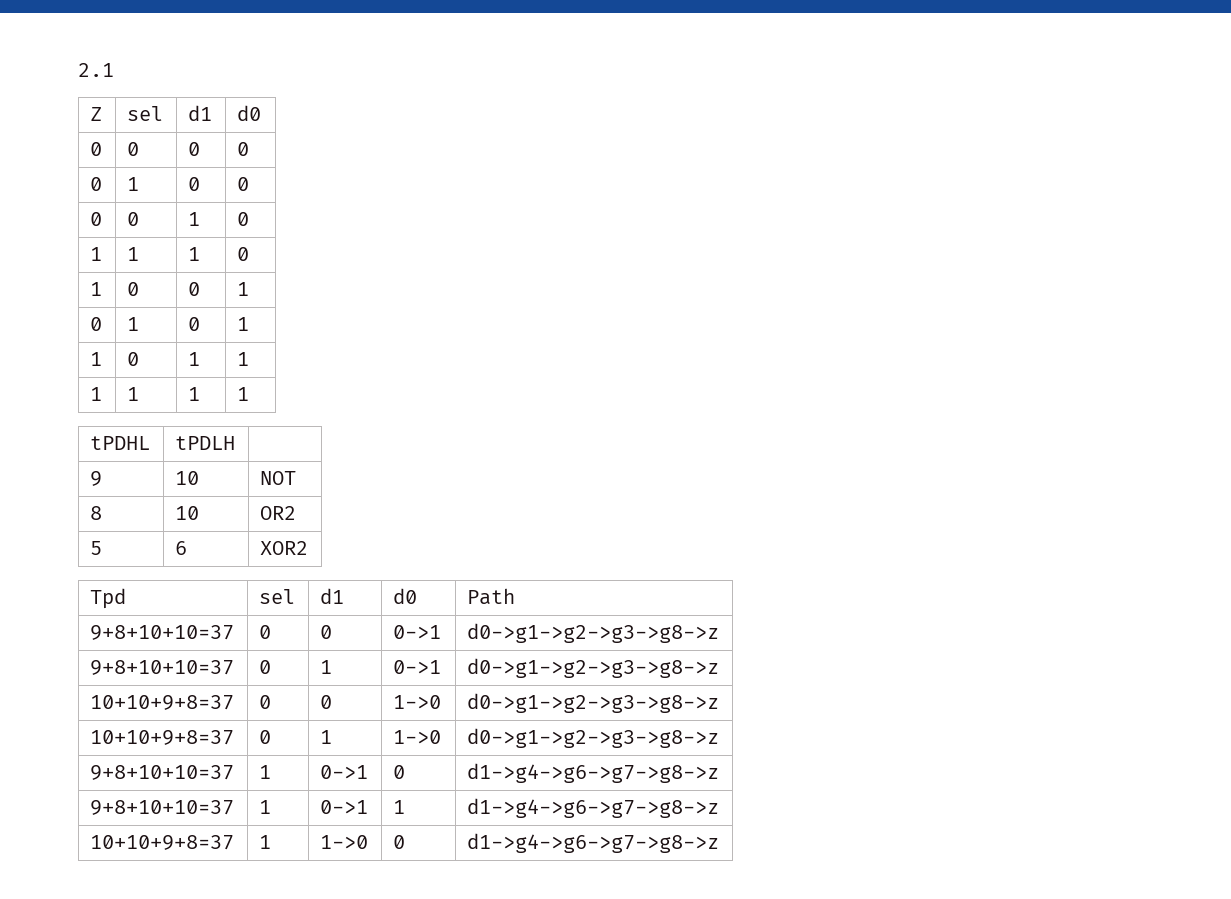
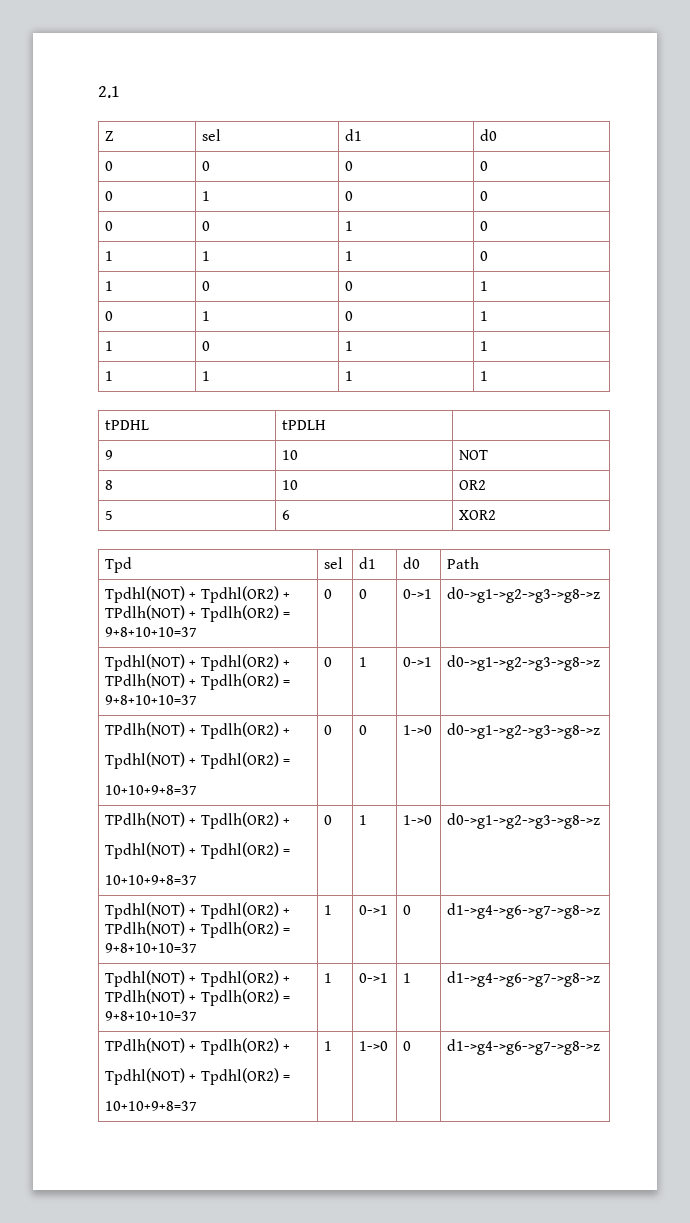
- 9+8+10+10=37 | 0 | 0 | 0->1 | d0->g1->g2->g3->g8->z
+ Tpdhl(NOT) + Tpdhl(OR2) + TPdlh(NOT) + Tpdlh(OR2) = 9+8+10+10=37 | 0 | 0 | 0->1 | d0->g1->g2->g3->g8->z
- 9+8+10+10=37 | 0 | 1 | 0->1 | d0->g1->g2->g3->g8->z
+ Tpdhl(NOT) + Tpdhl(OR2) + TPdlh(NOT) + Tpdlh(OR2) = 9+8+10+10=37 | 0 | 1 | 0->1 | d0->g1->g2->g3->g8->z
+ TPdlh(NOT) + Tpdlh(OR2) +
+ Tpdhl(NOT) + Tpdhl(OR2) =
  10+10+9+8=37 | 0 | 0 | 1->0 | d0->g1->g2->g3->g8->z
+ TPdlh(NOT) + Tpdlh(OR2) +
+ Tpdhl(NOT) + Tpdhl(OR2) =
- 9+8+10+10=37 | 1 | 0->1 | 0 | d1->g4->g6->g7->g8->z
+ Tpdhl(NOT) + Tpdhl(OR2) + TPdlh(NOT) + Tpdlh(OR2) = 9+8+10+10=37 | 1 | 0->1 | 0 | d1->g4->g6->g7->g8->z
- 9+8+10+10=37 | 1 | 0->1 | 1 | d1->g4->g6->g7->g8->z
+ Tpdhl(NOT) + Tpdhl(OR2) + TPdlh(NOT) + Tpdlh(OR2) = 9+8+10+10=37 | 1 | 0->1 | 1 | d1->g4->g6->g7->g8->z
+ TPdlh(NOT) + Tpdlh(OR2) +
+ Tpdhl(NOT) + Tpdhl(OR2) =

